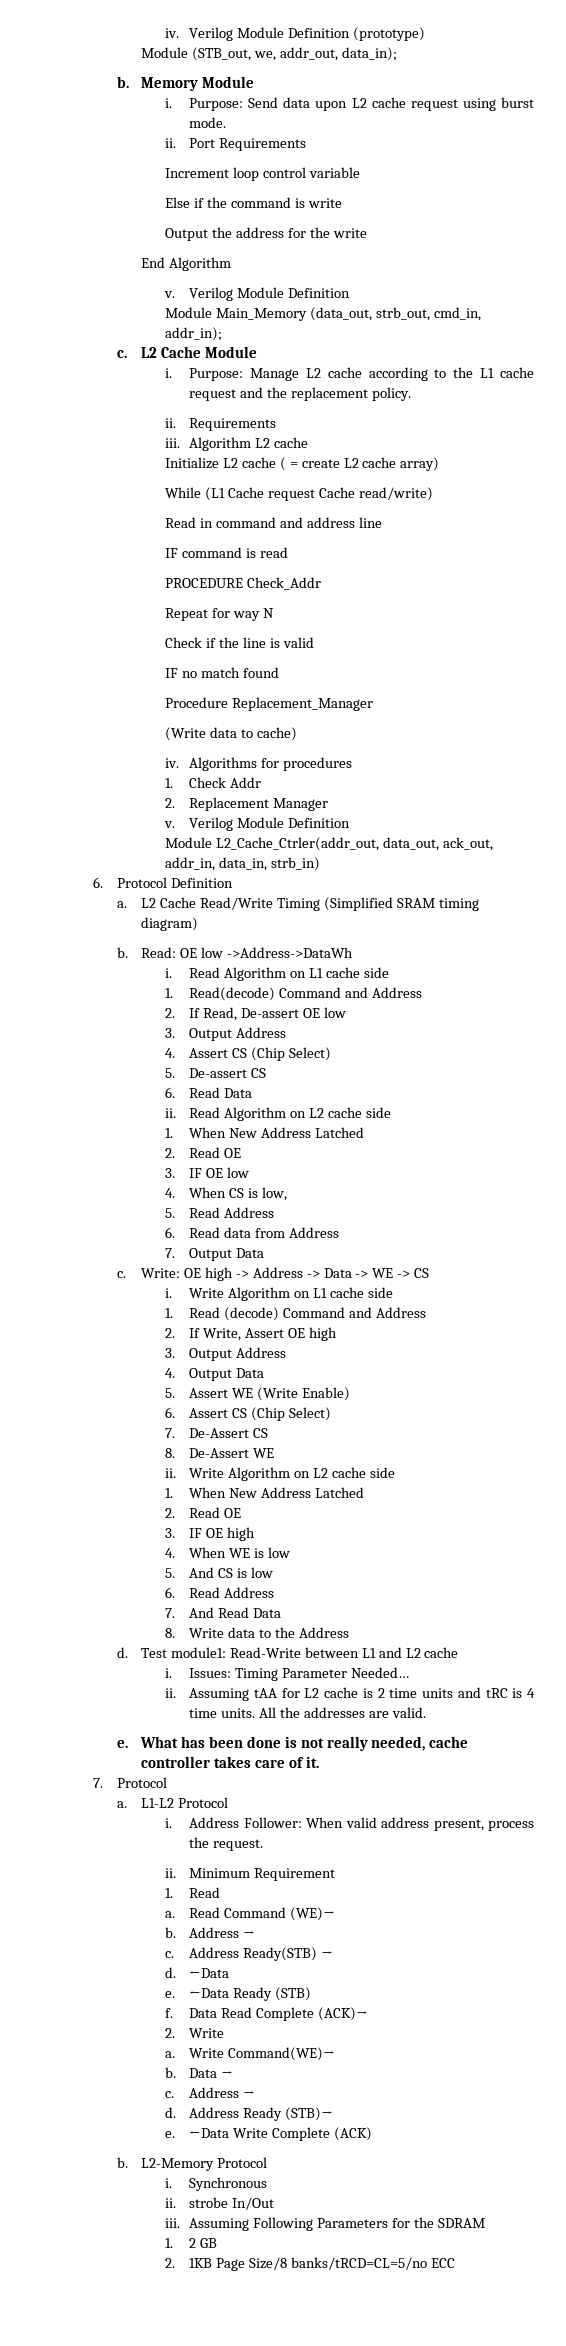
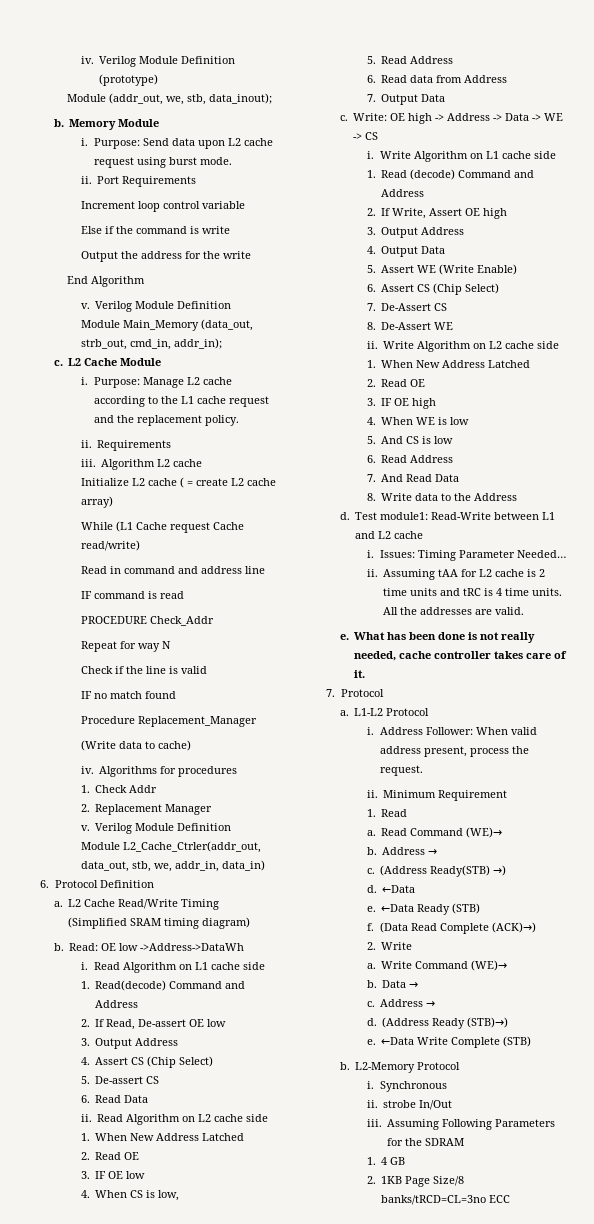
- Module (STB_out, we, addr_out, data_in);
+ Module (addr_out, we, stb, data_inout);
- Module L2_Cache_Ctrler(addr_out, data_out, ack_out, addr_in, data_in, strb_in)
+ Module L2_Cache_Ctrler(addr_out, data_out, stb, we, addr_in, data_in)
- Address Ready(STB) →
+ (Address Ready(STB) →)
- Data Read Complete (ACK)→
+ (Data Read Complete (ACK)→)
- Write Command(WE)→
+ Write Command (WE)→
- Address Ready (STB)→
+ (Address Ready (STB)→)
- ←Data Write Complete (ACK)
+ ←Data Write Complete (STB)
- 1. 2 GB
+ 1. 4 GB
- 2. 1KB Page Size/8 banks/tRCD=CL=5/no ECC
+ 2. 1KB Page Size/8 banks/tRCD=CL=3no ECC

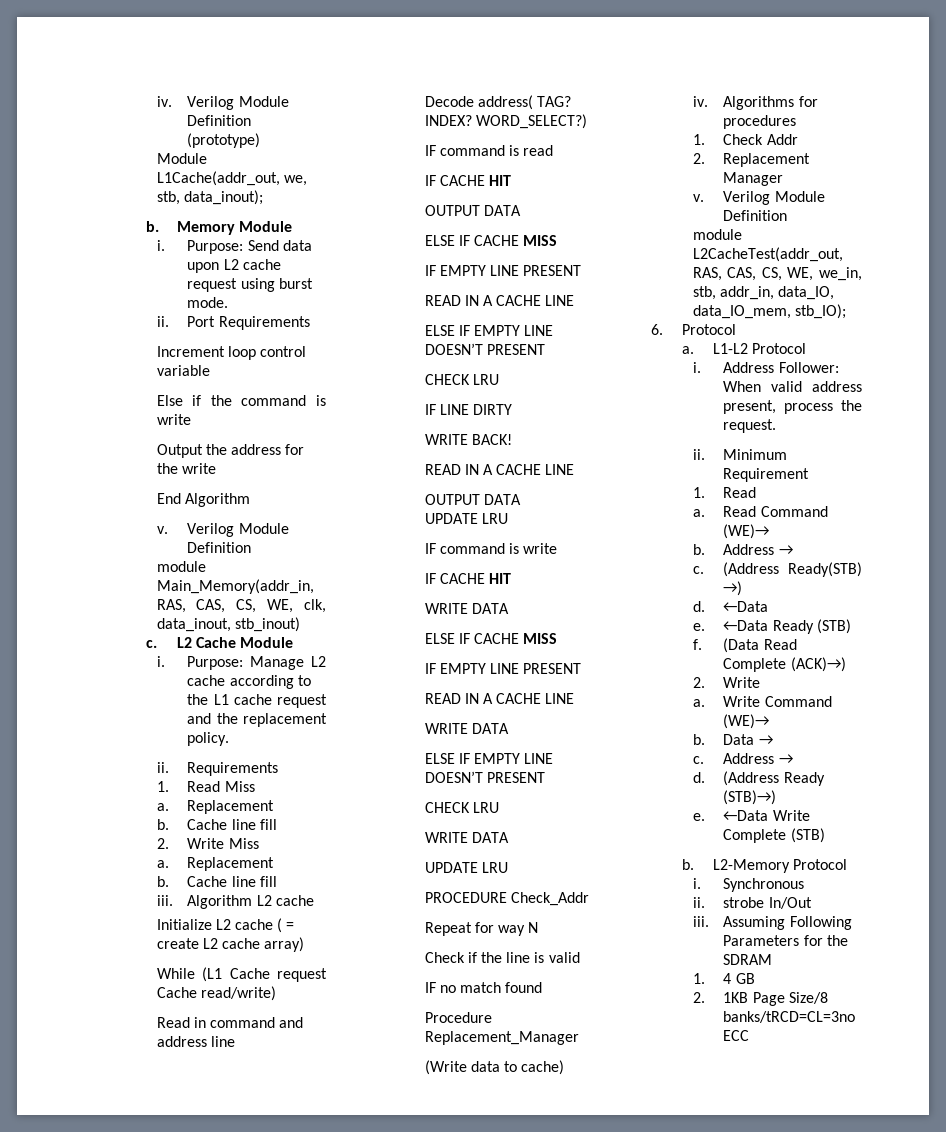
- Module (addr_out, we, stb, data_inout);
+ Module L1Cache(addr_out, we, stb, data_inout);
- Module Main_Memory (data_out, strb_out, cmd_in, addr_in);
+ module Main_Memory(addr_in, RAS, CAS, CS, WE, clk, data_inout, stb_inout)
+ 1. Read Miss
+ a. Replacement
+ b. Cache line fill
+ 2. Write Miss
+ a. Replacement
+ b. Cache line fill
+ Decode address( TAG? INDEX? WORD_SELECT?)
  IF command is read
+ IF CACHE HIT
+ OUTPUT DATA
+ ELSE IF CACHE MISS
+ IF EMPTY LINE PRESENT
+ READ IN A CACHE LINE
+ ELSE IF EMPTY LINE DOESN’T PRESENT
+ CHECK LRU
+ IF LINE DIRTY
+ WRITE BACK!
+ READ IN A CACHE LINE
+ OUTPUT DATA
+ UPDATE LRU
+ IF command is write
+ IF CACHE HIT
+ WRITE DATA
+ ELSE IF CACHE MISS
+ IF EMPTY LINE PRESENT
+ READ IN A CACHE LINE
+ WRITE DATA
+ ELSE IF EMPTY LINE DOESN’T PRESENT
+ CHECK LRU
+ WRITE DATA
+ UPDATE LRU
- Module L2_Cache_Ctrler(addr_out, data_out, stb, we, addr_in, data_in)
- 6. Protocol Definition
- a. L2 Cache Read/Write Timing (Simplified SRAM timing diagram)
- b. Read: OE low ->Address->DataWh
- i. Read Algorithm on L1 cache side
- 1. Read(decode) Command and Address
- 2. If Read, De-assert OE low
- 3. Output Address
- 4. Assert CS (Chip Select)
- 5. De-assert CS
- 6. Read Data
- ii. Read Algorithm on L2 cache side
- 1. When New Address Latched
- 2. Read OE
- 3. IF OE low
- 4. When CS is low,
- 5. Read Address
- 6. Read data from Address
- 7. Output Data
- c. Write: OE high -> Address -> Data -> WE -> CS
- i. Write Algorithm on L1 cache side
- 1. Read (decode) Command and Address
- 2. If Write, Assert OE high
- 3. Output Address
- 4. Output Data
- 5. Assert WE (Write Enable)
- 6. Assert CS (Chip Select)
- 7. De-Assert CS
- 8. De-Assert WE
- ii. Write Algorithm on L2 cache side
- 1. When New Address Latched
- 2. Read OE
- 3. IF OE high
- 4. When WE is low
- 5. And CS is low
- 6. Read Address
- 7. And Read Data
- 8. Write data to the Address
- d. Test module1: Read-Write between L1 and L2 cache
- i. Issues: Timing Parameter Needed…
- ii. Assuming tAA for L2 cache is 2 time units and tRC is 4 time units. All the addresses are valid.
- e. What has been done is not really needed, cache controller takes care of it.
- 7. Protocol
+ module L2CacheTest(addr_out, RAS, CAS, CS, WE, we_in, stb, addr_in, data_IO, data_IO_mem, stb_IO);
+ 6. Protocol

